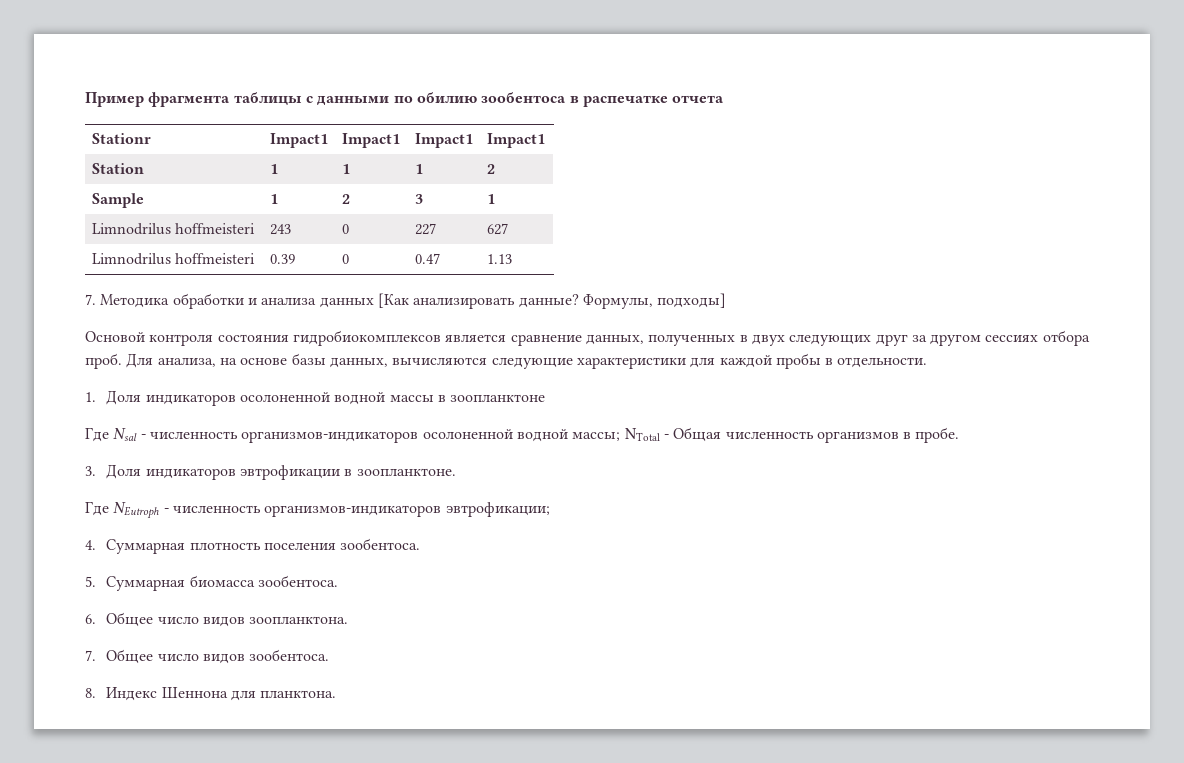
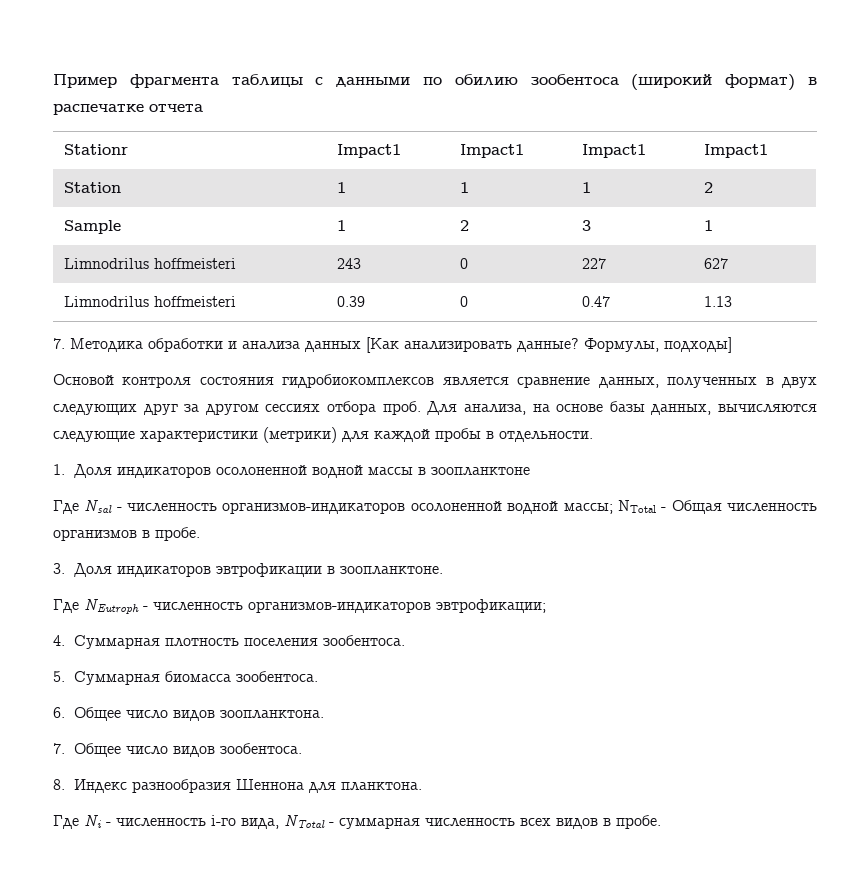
- Пример фрагмента таблицы с данными по обилию зообентоса в распечатке отчета
+ Пример фрагмента таблицы с данными по обилию зообентоса (широкий формат) в распечатке отчета
- Для анализа, на основе базы данных, вычисляются следующие характеристики для каждой пробы в отдельности.
+ Для анализа, на основе базы данных, вычисляются следующие характеристики (метрики) для каждой пробы в отдельности.
- 8. Индекс Шеннона для планктона.
+ 8. Индекс разнообразия Шеннона для планктона.
+ Где Ni - численность i-го вида, NTotal - суммарная численность всех видов в пробе.

